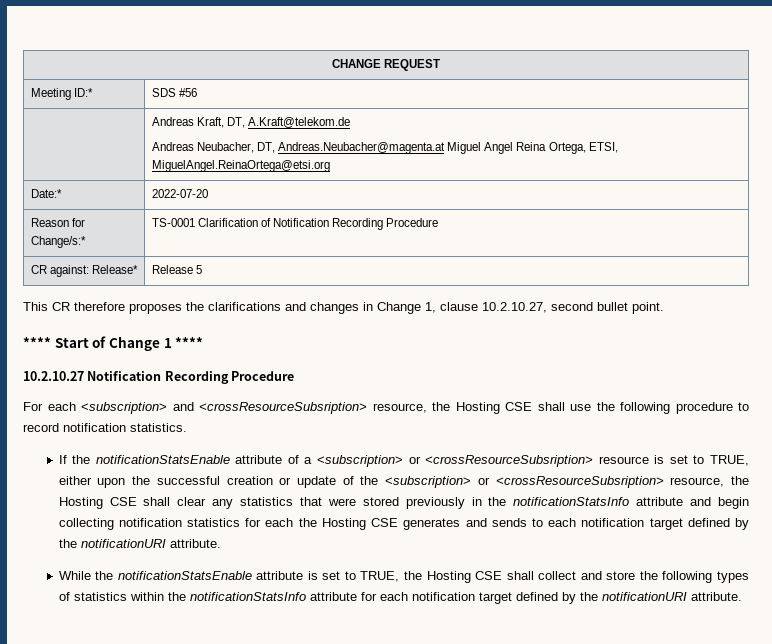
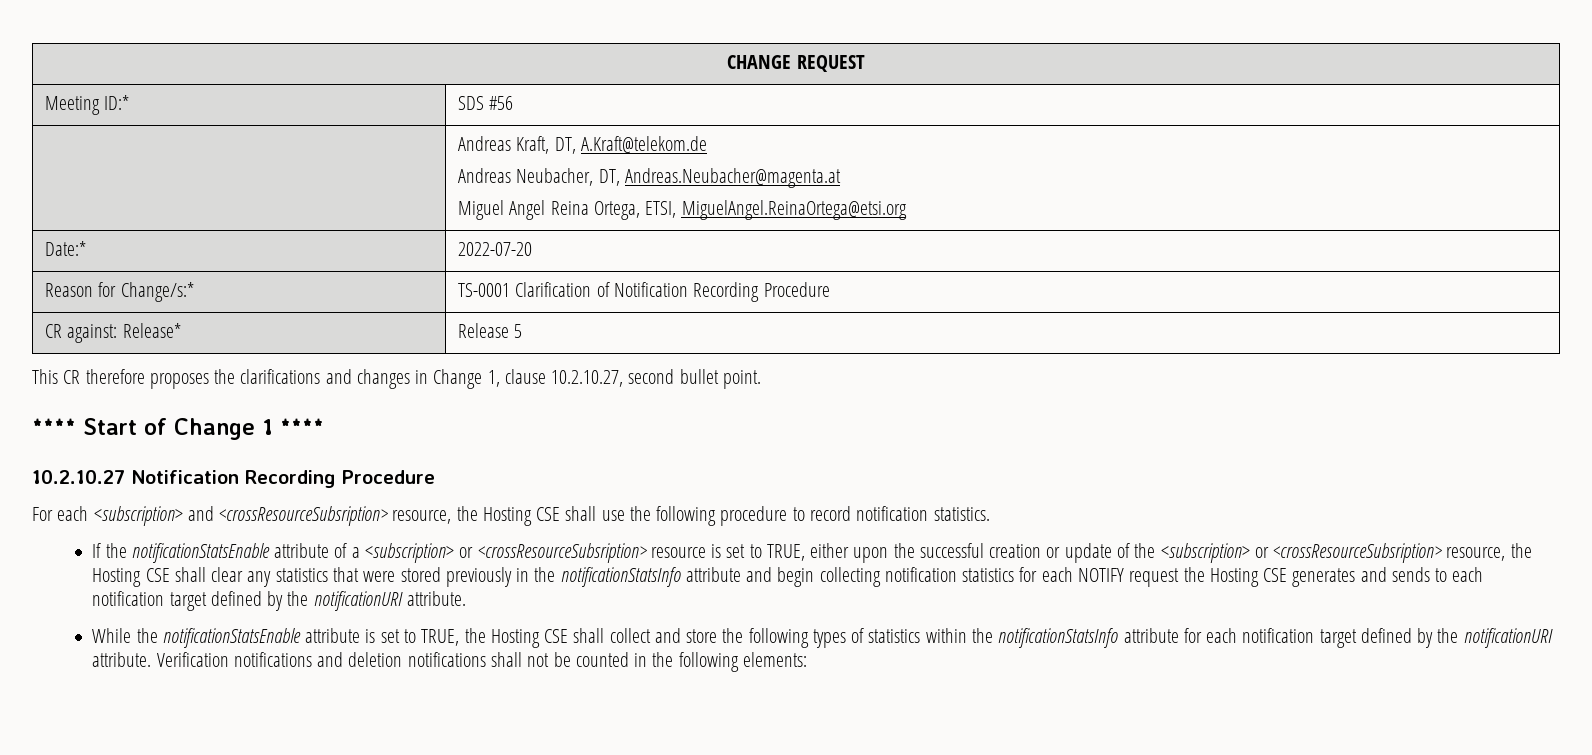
  | Andreas Kraft, DT, A.Kraft@telekom.de
- Andreas Neubacher, DT, Andreas.Neubacher@magenta.at Miguel Angel Reina Ortega, ETSI, MiguelAngel.ReinaOrtega@etsi.org
+ Andreas Neubacher, DT, Andreas.Neubacher@magenta.at
+ Miguel Angel Reina Ortega, ETSI, MiguelAngel.ReinaOrtega@etsi.org
- If the notificationStatsEnable attribute of a <subscription> or <crossResourceSubsription> resource is set to TRUE, either upon the successful creation or update of the <subscription> or <crossResourceSubsription> resource, the Hosting CSE shall clear any statistics that were stored previously in the notificationStatsInfo attribute and begin collecting notification statistics for each the Hosting CSE generates and sends to each notification target defined by the notificationURI attribute.
+ If the notificationStatsEnable attribute of a <subscription> or <crossResourceSubsription> resource is set to TRUE, either upon the successful creation or update of the <subscription> or <crossResourceSubsription> resource, the Hosting CSE shall clear any statistics that were stored previously in the notificationStatsInfo attribute and begin collecting notification statistics for each NOTIFY request the Hosting CSE generates and sends to each notification target defined by the notificationURI attribute.
+ Verification notifications and deletion notifications shall not be counted in the following elements:

